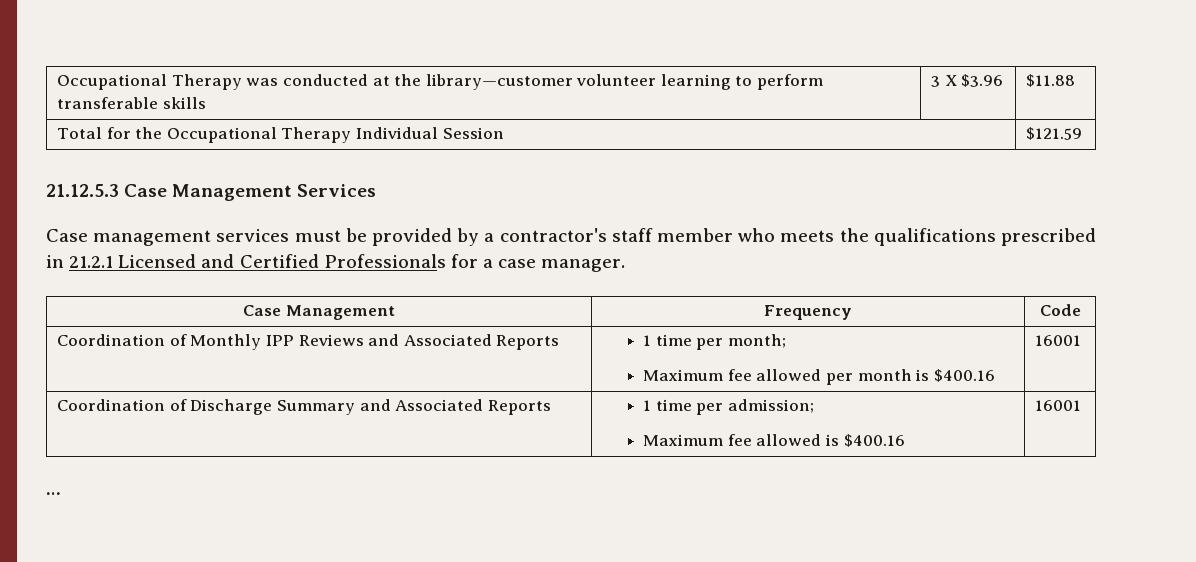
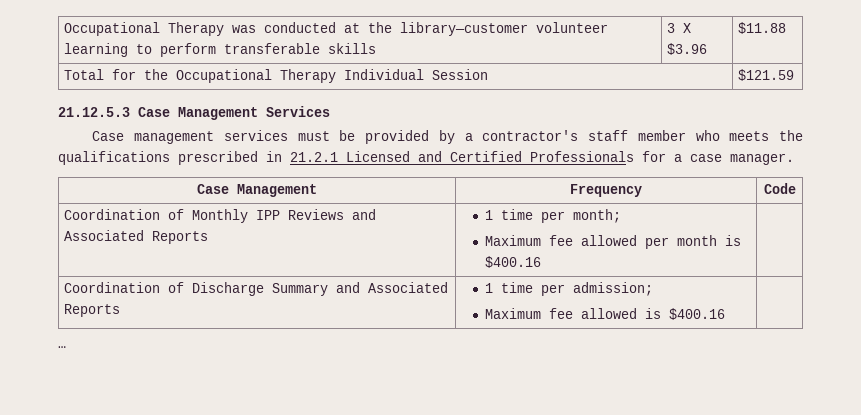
  Coordination of Monthly IPP Reviews and Associated Reports | 1 time per month;
- Maximum fee allowed per month is $400.16 | 16001
+ Maximum fee allowed per month is $400.16 |
  Coordination of Discharge Summary and Associated Reports | 1 time per admission;
- Maximum fee allowed is $400.16 | 16001
+ Maximum fee allowed is $400.16 |

